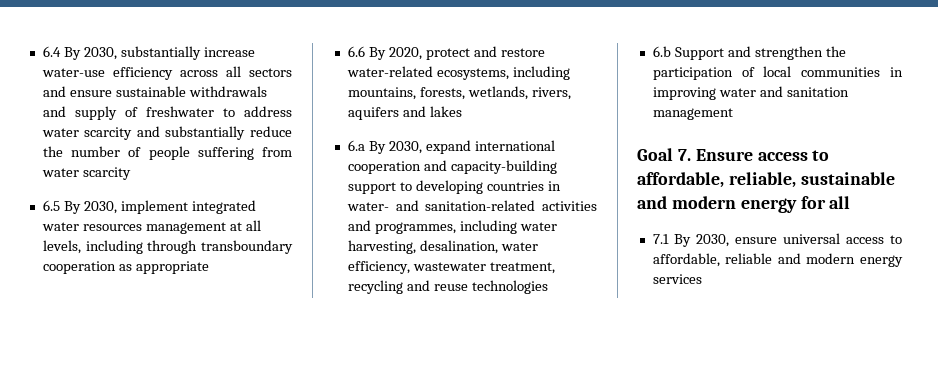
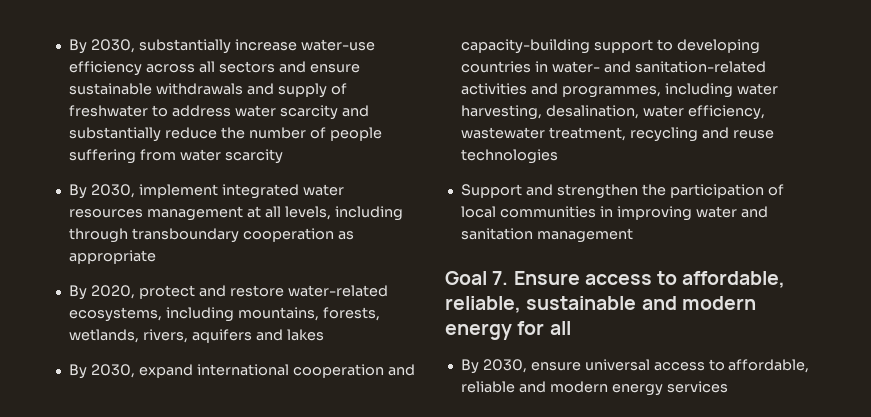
- 6.4 By 2030, substantially increase water-use efficiency across all sectors and ensure sustainable withdrawals and supply of freshwater to address water scarcity and substantially reduce the number of people suffering from water scarcity
+ By 2030, substantially increase water-use efficiency across all sectors and ensure sustainable withdrawals and supply of freshwater to address water scarcity and substantially reduce the number of people suffering from water scarcity
- 6.5 By 2030, implement integrated water resources management at all levels, including through transboundary cooperation as appropriate
+ By 2030, implement integrated water resources management at all levels, including through transboundary cooperation as appropriate
- 6.6 By 2020, protect and restore water-related ecosystems, including mountains, forests, wetlands, rivers, aquifers and lakes
+ By 2020, protect and restore water-related ecosystems, including mountains, forests, wetlands, rivers, aquifers and lakes
- 6.a By 2030, expand international cooperation and capacity-building support to developing countries in water- and sanitation-related activities and programmes, including water harvesting, desalination, water efficiency, wastewater treatment, recycling and reuse technologies
+ By 2030, expand international cooperation and capacity-building support to developing countries in water- and sanitation-related activities and programmes, including water harvesting, desalination, water efficiency, wastewater treatment, recycling and reuse technologies
- 6.b Support and strengthen the participation of local communities in improving water and sanitation management
+ Support and strengthen the participation of local communities in improving water and sanitation management
- 7.1 By 2030, ensure universal access to affordable, reliable and modern energy services
+ By 2030, ensure universal access to affordable, reliable and modern energy services

